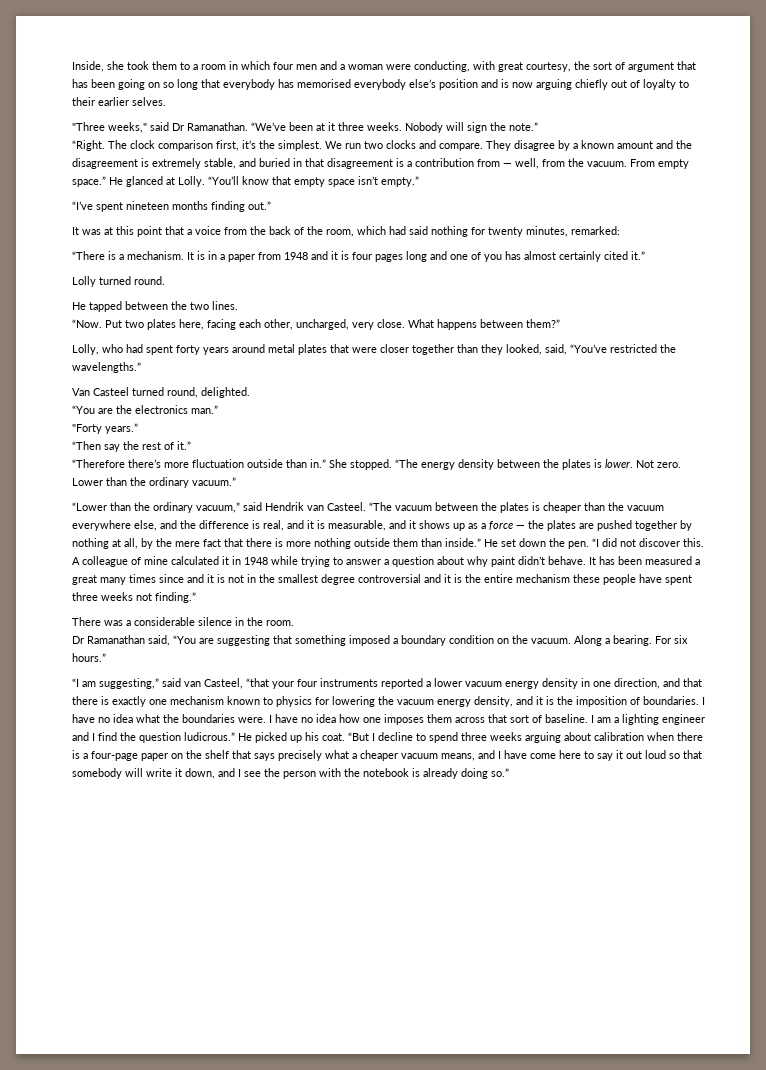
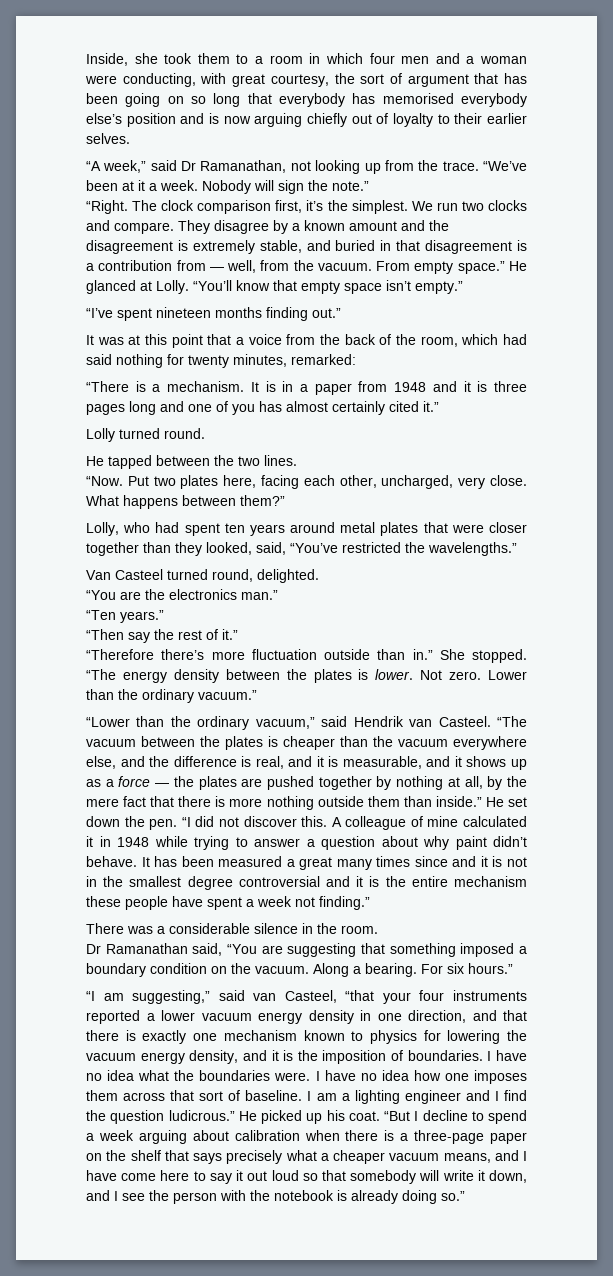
- "Three weeks," said Dr Ramanathan.
+ “A week,” said Dr Ramanathan, not looking up from the trace.
- “We’ve been at it three weeks.
+ “We’ve been at it a week.
- It is in a paper from 1948 and it is four pages long and one of you has almost certainly cited it.”
+ It is in a paper from 1948 and it is three pages long and one of you has almost certainly cited it.”
- Lolly, who had spent forty years around metal plates that were closer together than they looked, said, “You’ve restricted the wavelengths.”
+ Lolly, who had spent ten years around metal plates that were closer together than they looked, said, “You’ve restricted the wavelengths.”
- "Forty years.”
+ “Ten years.”
- It has been measured a great many times since and it is not in the smallest degree controversial and it is the entire mechanism these people have spent three weeks not finding.”
+ It has been measured a great many times since and it is not in the smallest degree controversial and it is the entire mechanism these people have spent a week not finding.”
- “But I decline to spend three weeks arguing about calibration when there is a four-page paper on the shelf that says precisely what a cheaper vacuum means, and I have come here to say it out loud so that somebody will write it down, and I see the person with the notebook is already doing so.”
+ “But I decline to spend a week arguing about calibration when there is a three-page paper on the shelf that says precisely what a cheaper vacuum means, and I have come here to say it out loud so that somebody will write it down, and I see the person with the notebook is already doing so.”

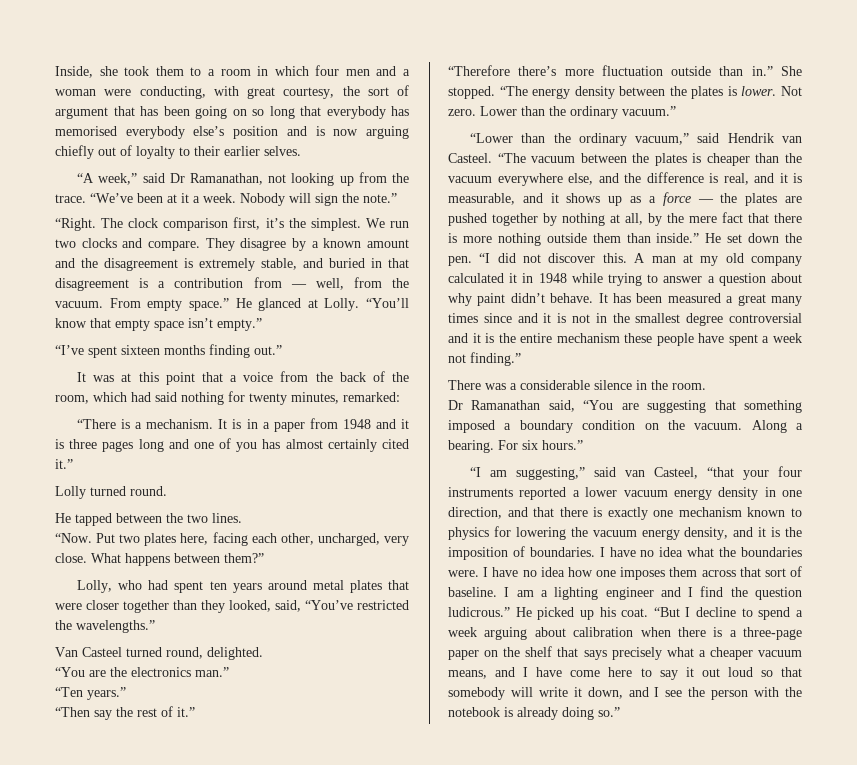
- “I’ve spent nineteen months finding out.”
+ “I’ve spent sixteen months finding out.”
- A colleague of mine calculated it in 1948 while trying to answer a question about why paint didn’t behave.
+ A man at my old company calculated it in 1948 while trying to answer a question about why paint didn’t behave.

